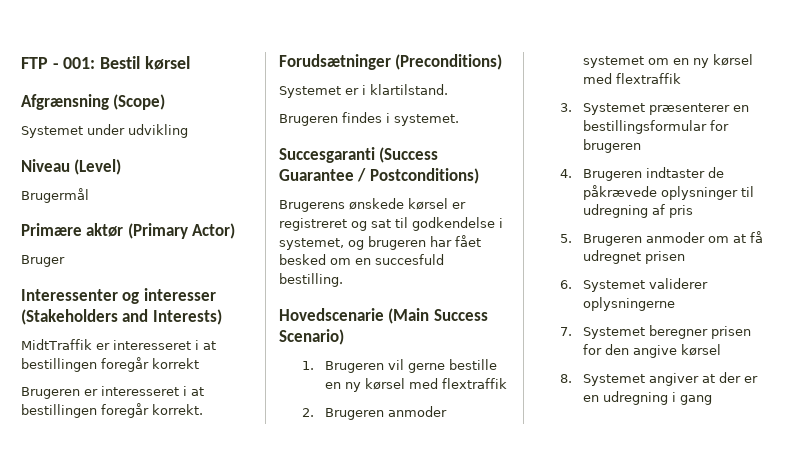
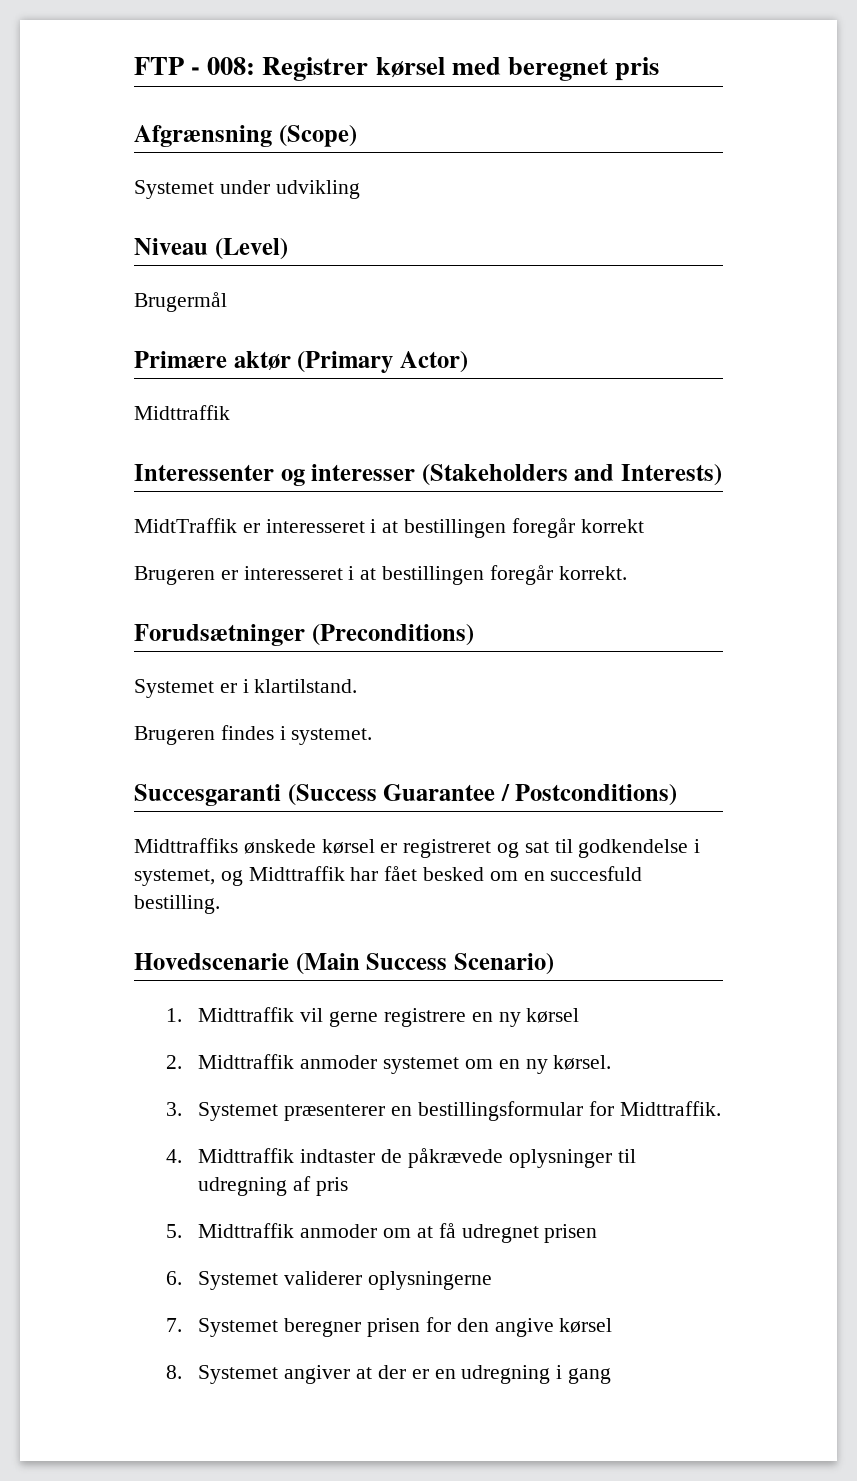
- FTP - 001: Bestil kørsel
+ FTP - 008: Registrer kørsel med beregnet pris
  Primære aktør (Primary Actor)
- Bruger
+ Midttraffik
- Brugerens ønskede kørsel er registreret og sat til godkendelse i systemet, og brugeren har fået besked om en succesfuld bestilling.
+ Midttraffiks ønskede kørsel er registreret og sat til godkendelse i systemet, og Midttraffik har fået besked om en succesfuld bestilling.
- 1. Brugeren vil gerne bestille en ny kørsel med flextraffik
+ 1. Midttraffik vil gerne registrere en ny kørsel
- 2. Brugeren anmoder systemet om en ny kørsel med flextraffik
+ 2. Midttraffik anmoder systemet om en ny kørsel.
- 3. Systemet præsenterer en bestillingsformular for brugeren
+ 3. Systemet præsenterer en bestillingsformular for Midttraffik.
- 4. Brugeren indtaster de påkrævede oplysninger til udregning af pris
+ 4. Midttraffik indtaster de påkrævede oplysninger til udregning af pris
- 5. Brugeren anmoder om at få udregnet prisen
+ 5. Midttraffik anmoder om at få udregnet prisen

